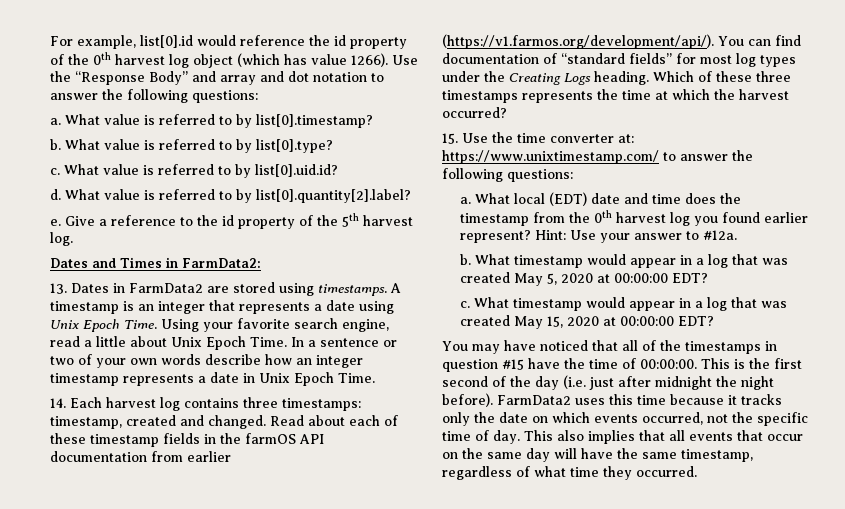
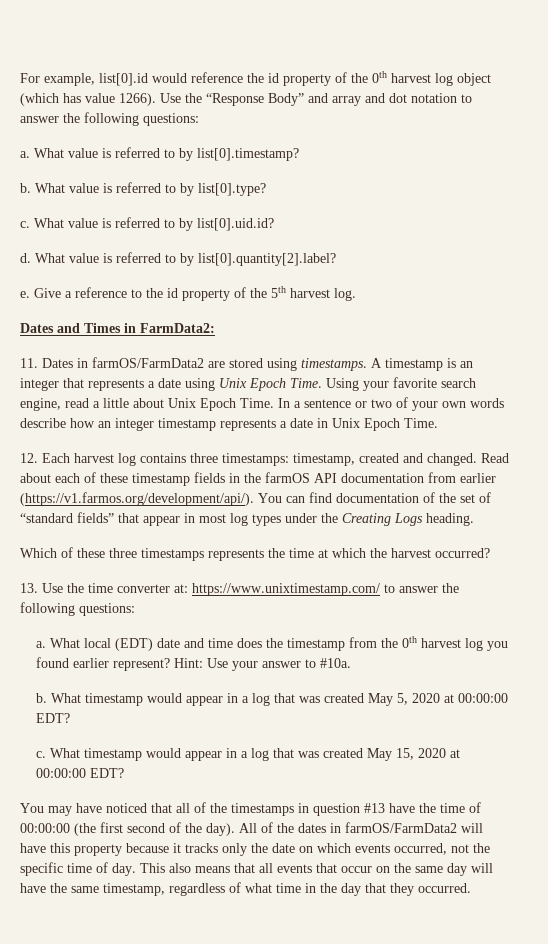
- 13. Dates in FarmData2 are stored using timestamps.
+ 11. Dates in farmOS/FarmData2 are stored using timestamps.
- 14. Each harvest log contains three timestamps: timestamp, created and changed.
+ 12. Each harvest log contains three timestamps: timestamp, created and changed.
- Read about each of these timestamp fields in the farmOS API documentation from earlier (https://v1.farmos.org/development/api/). You can find documentation of “standard fields” for most log types under the Creating Logs heading. Which of these three timestamps represents the time at which the harvest occurred?
+ Read about each of these timestamp fields in the farmOS API documentation from earlier (https://v1.farmos.org/development/api/). You can find documentation of the set of “standard fields” that appear in most log types under the Creating Logs heading.
+ Which of these three timestamps represents the time at which the harvest occurred?
- 15. Use the time converter at: https://www.unixtimestamp.com/ to answer the following questions:
+ 13. Use the time converter at: https://www.unixtimestamp.com/ to answer the following questions:
- Hint: Use your answer to #12a.
+ Hint: Use your answer to #10a.
- You may have noticed that all of the timestamps in question #15 have the time of 00:00:00. This is the first second of the day (i.e. just after midnight the night before). FarmData2 uses this time because it tracks only the date on which events occurred, not the specific time of day.
+ You may have noticed that all of the timestamps in question #13 have the time of 00:00:00 (the first second of the day). All of the dates in farmOS/FarmData2 will have this property because it tracks only the date on which events occurred, not the specific time of day.
- This also implies that all events that occur on the same day will have the same timestamp, regardless of what time they occurred.
+ This also means that all events that occur on the same day will have the same timestamp, regardless of what time in the day that they occurred.

